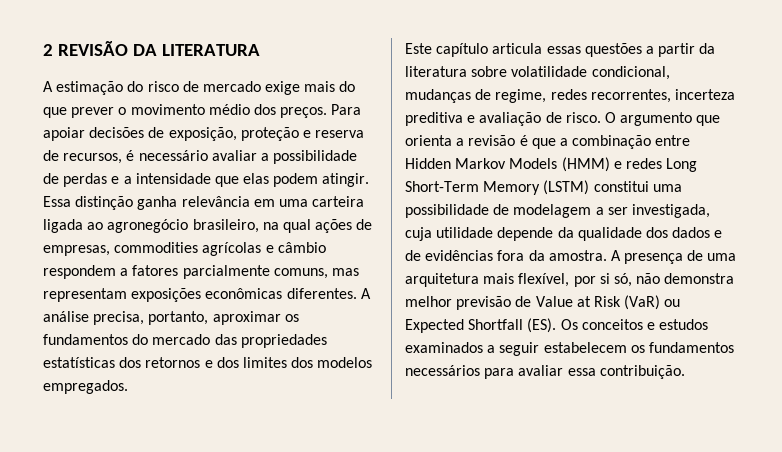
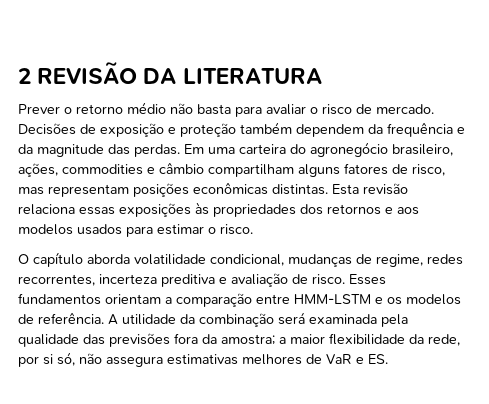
- A estimação do risco de mercado exige mais do que prever o movimento médio dos preços. Para apoiar decisões de exposição, proteção e reserva de recursos, é necessário avaliar a possibilidade de perdas e a intensidade que elas podem atingir. Essa distinção ganha relevância em uma carteira ligada ao agronegócio brasileiro, na qual ações de empresas, commodities agrícolas e câmbio respondem a fatores parcialmente comuns, mas representam exposições econômicas diferentes. A análise precisa, portanto, aproximar os fundamentos do mercado das propriedades estatísticas dos retornos e dos limites dos modelos empregados.
- Este capítulo articula essas questões a partir da literatura sobre volatilidade condicional, mudanças de regime, redes recorrentes, incerteza preditiva e avaliação de risco.
+ Prever o retorno médio não basta para avaliar o risco de mercado. Decisões de exposição e proteção também dependem da frequência e da magnitude das perdas. Em uma carteira do agronegócio brasileiro, ações, commodities e câmbio compartilham alguns fatores de risco, mas representam posições econômicas distintas. Esta revisão relaciona essas exposições às propriedades dos retornos e aos modelos usados para estimar o risco.
+ O capítulo aborda volatilidade condicional, mudanças de regime, redes recorrentes, incerteza preditiva e avaliação de risco.
- O argumento que orienta a revisão é que a combinação entre Hidden Markov Models (HMM) e redes Long Short-Term Memory (LSTM) constitui uma possibilidade de modelagem a ser investigada, cuja utilidade depende da qualidade dos dados e de evidências fora da amostra. A presença de uma arquitetura mais flexível, por si só, não demonstra melhor previsão de Value at Risk (VaR) ou Expected Shortfall (ES). Os conceitos e estudos examinados a seguir estabelecem os fundamentos necessários para avaliar essa contribuição.
+ Esses fundamentos orientam a comparação entre HMM-LSTM e os modelos de referência. A utilidade da combinação será examinada pela qualidade das previsões fora da amostra; a maior flexibilidade da rede, por si só, não assegura estimativas melhores de VaR e ES.

